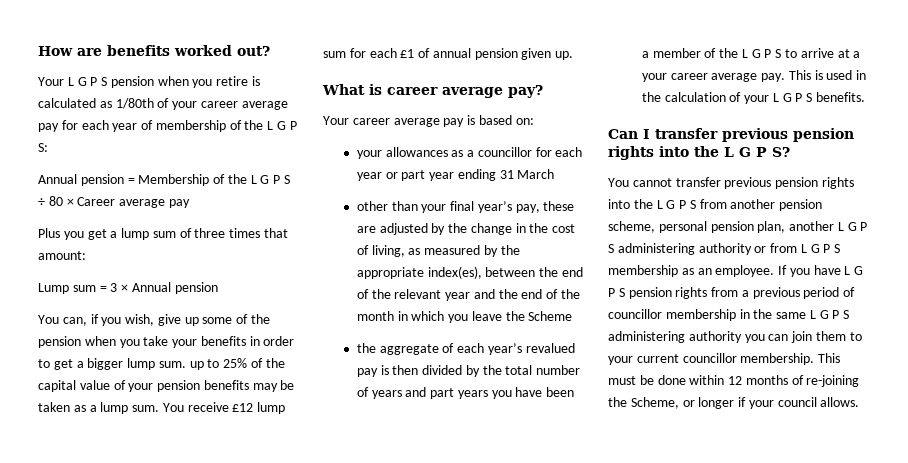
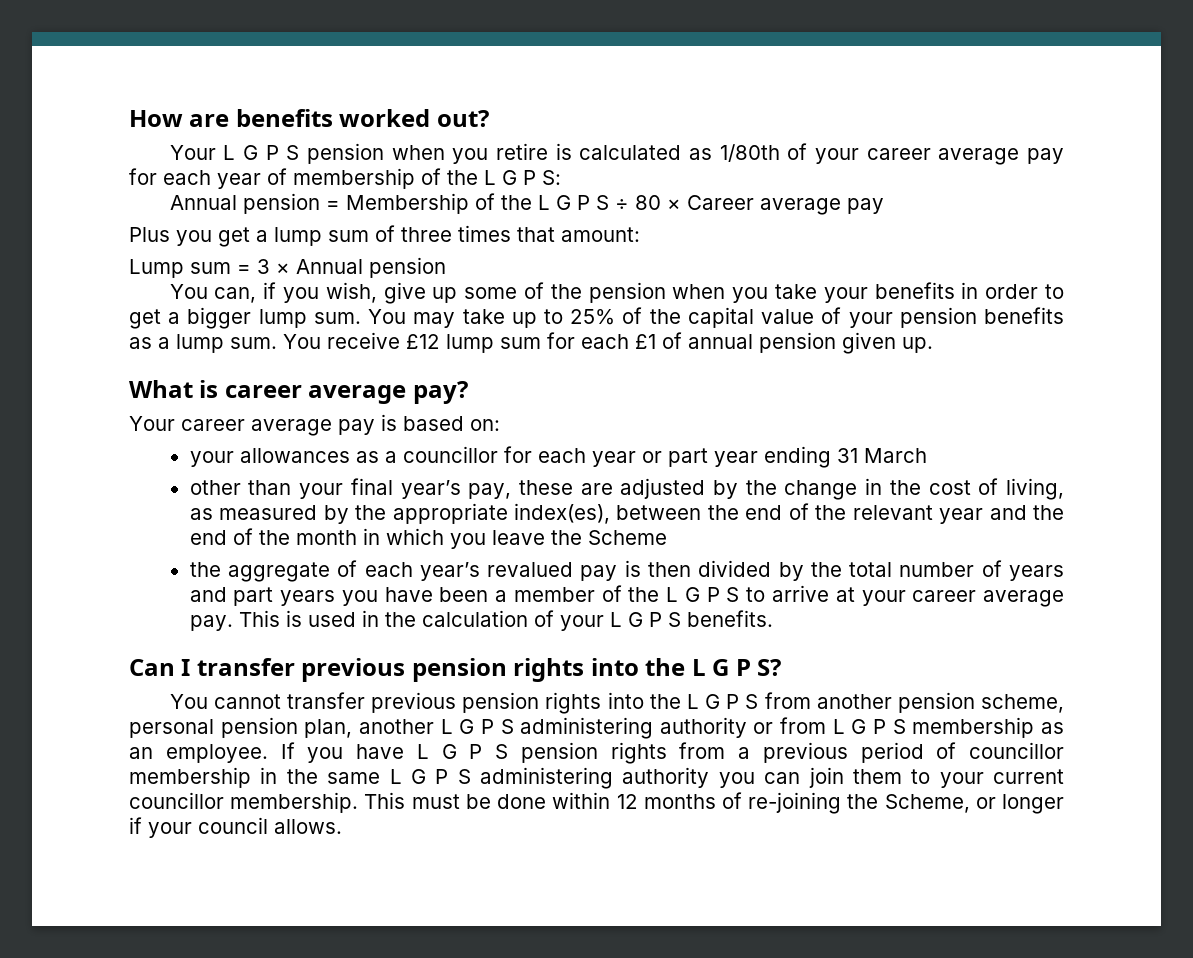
- You can, if you wish, give up some of the pension when you take your benefits in order to get a bigger lump sum. up to 25% of the capital value of your pension benefits may be taken as a lump sum.
+ You can, if you wish, give up some of the pension when you take your benefits in order to get a bigger lump sum. You may take up to 25% of the capital value of your pension benefits as a lump sum.
- the aggregate of each year’s revalued pay is then divided by the total number of years and part years you have been a member of the L G P S to arrive at a your career average pay.
+ the aggregate of each year’s revalued pay is then divided by the total number of years and part years you have been a member of the L G P S to arrive at your career average pay.

